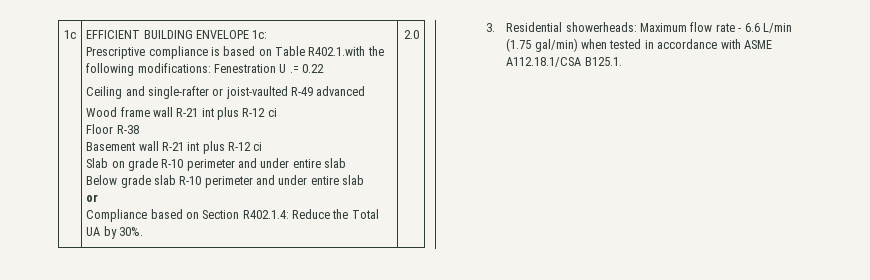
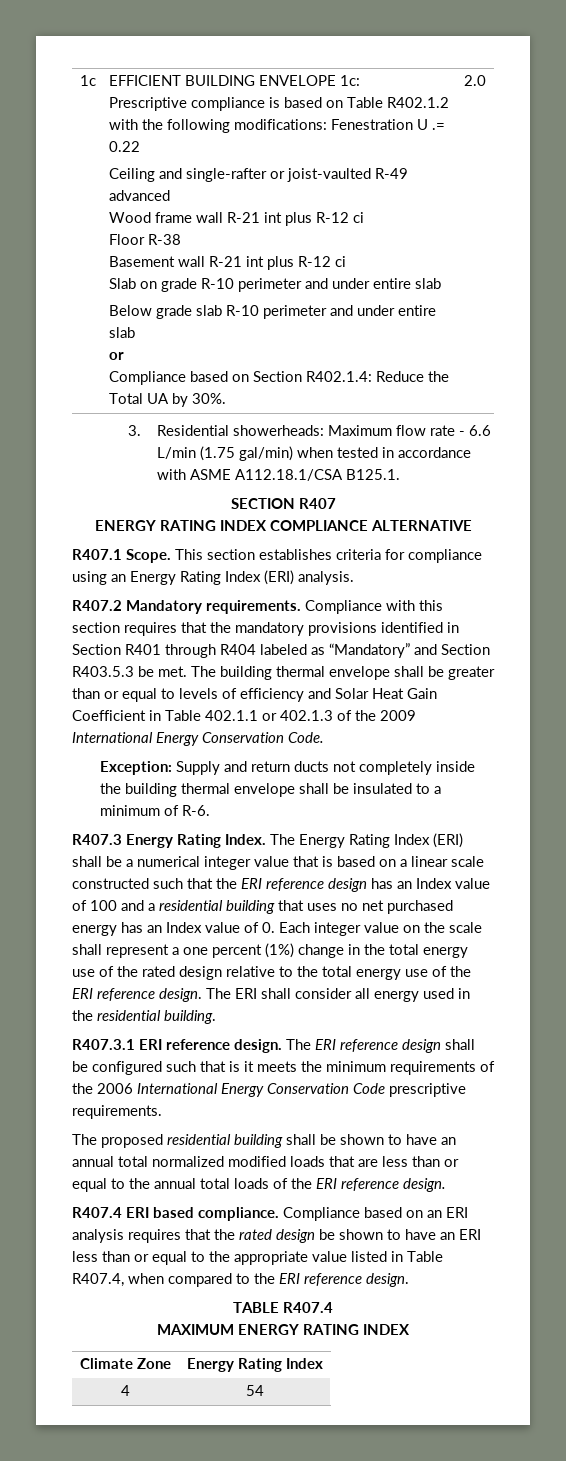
- Prescriptive compliance is based on Table R402.1.with the following modifications: Fenestration U .= 0.22
+ Prescriptive compliance is based on Table R402.1.2 with the following modifications: Fenestration U .= 0.22
+ SECTION R407
+ ENERGY RATING INDEX COMPLIANCE ALTERNATIVE
+ R407.1 Scope. This section establishes criteria for compliance using an Energy Rating Index (ERI) analysis.
+ R407.2 Mandatory requirements. Compliance with this section requires that the mandatory provisions identified in Section R401 through R404 labeled as “Mandatory” and Section R403.5.3 be met. The building thermal envelope shall be greater than or equal to levels of efficiency and Solar Heat Gain Coefficient in Table 402.1.1 or 402.1.3 of the 2009 International Energy Conservation Code.
+ Exception: Supply and return ducts not completely inside the building thermal envelope shall be insulated to a minimum of R-6.
+ R407.3 Energy Rating Index. The Energy Rating Index (ERI) shall be a numerical integer value that is based on a linear scale constructed such that the ERI reference design has an Index value of 100 and a residential building that uses no net purchased energy has an Index value of 0. Each integer value on the scale shall represent a one percent (1%) change in the total energy use of the rated design relative to the total energy use of the ERI reference design. The ERI shall consider all energy used in the residential building.
+ R407.3.1 ERI reference design. The ERI reference design shall be configured such that is it meets the minimum requirements of the 2006 International Energy Conservation Code prescriptive requirements.
+ The proposed residential building shall be shown to have an annual total normalized modified loads that are less than or equal to the annual total loads of the ERI reference design.
+ R407.4 ERI based compliance. Compliance based on an ERI analysis requires that the rated design be shown to have an ERI less than or equal to the appropriate value listed in Table R407.4, when compared to the ERI reference design.
+ TABLE R407.4
+ MAXIMUM ENERGY RATING INDEX
+ Climate Zone | Energy Rating Index
+ 4 | 54

